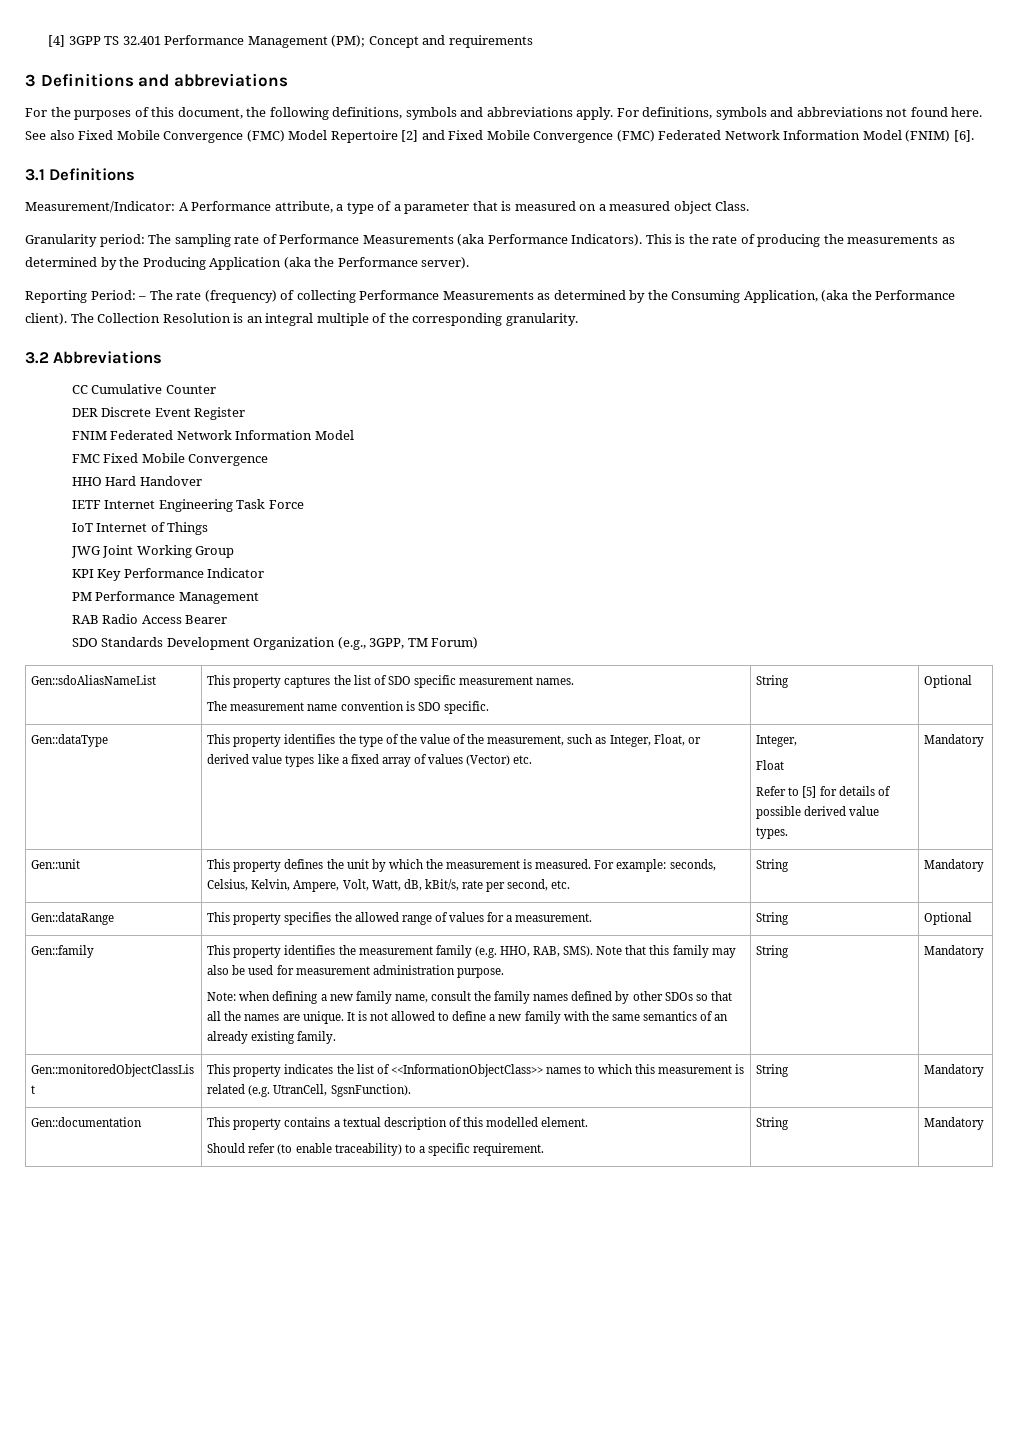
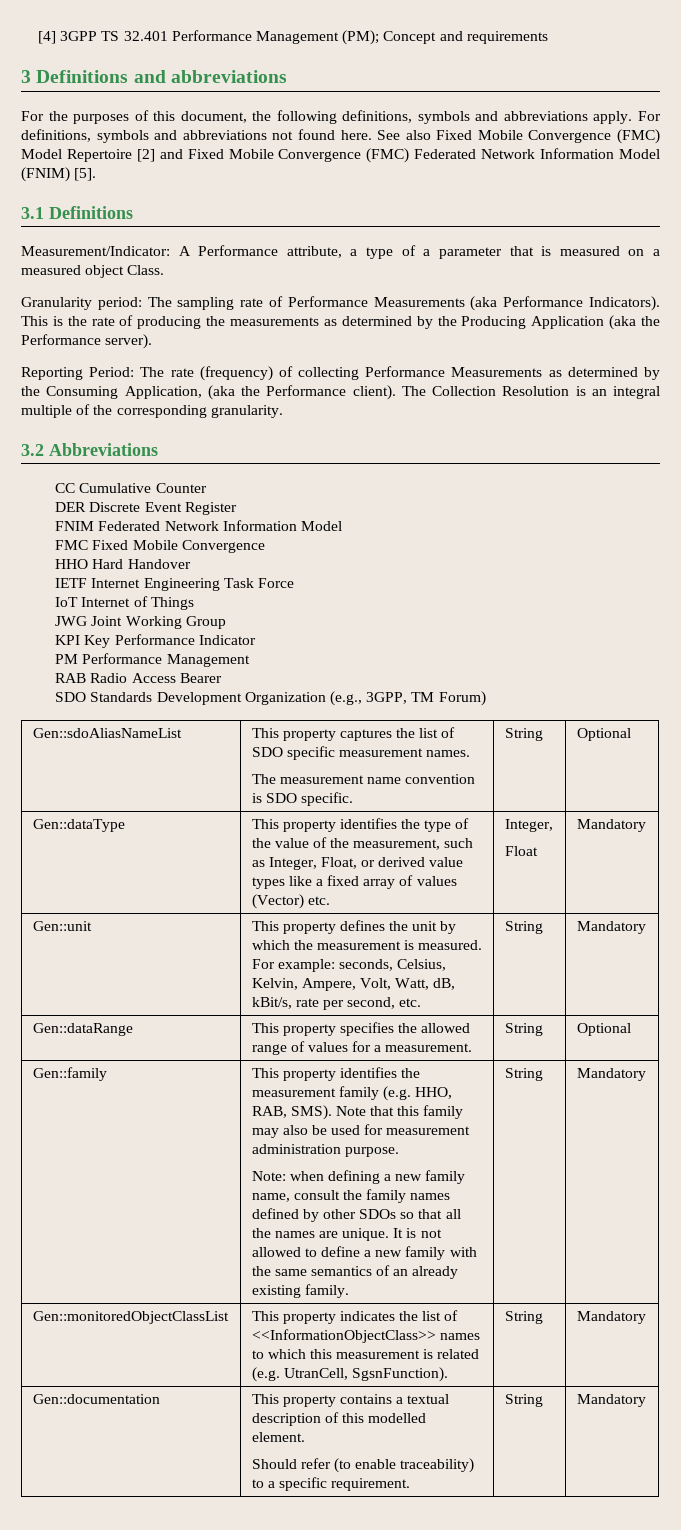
- See also Fixed Mobile Convergence (FMC) Model Repertoire [2] and Fixed Mobile Convergence (FMC) Federated Network Information Model (FNIM) [6].
+ See also Fixed Mobile Convergence (FMC) Model Repertoire [2] and Fixed Mobile Convergence (FMC) Federated Network Information Model (FNIM) [5].
- Reporting Period: – The rate (frequency) of collecting Performance Measurements as determined by the Consuming Application, (aka the Performance client).
+ Reporting Period: The rate (frequency) of collecting Performance Measurements as determined by the Consuming Application, (aka the Performance client).
- Refer to [5] for details of possible derived value types.

